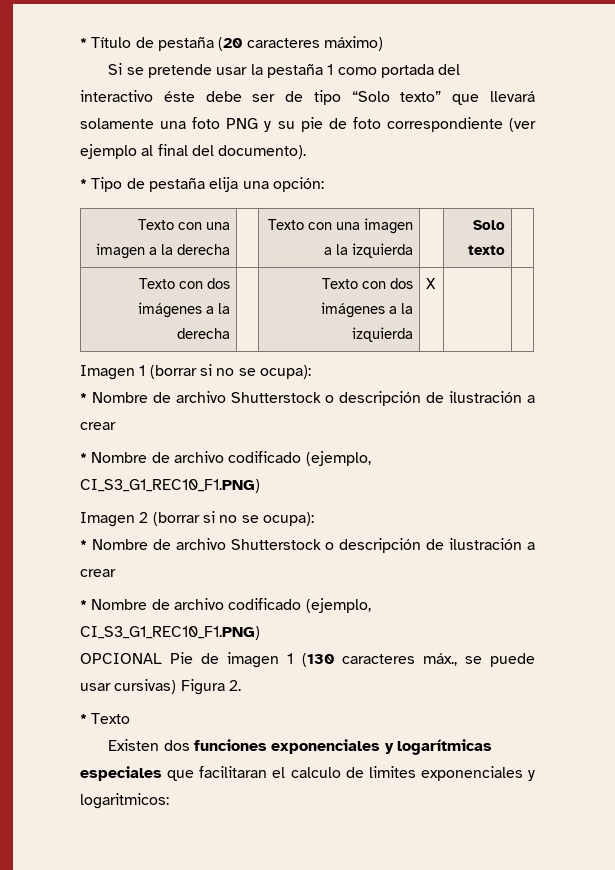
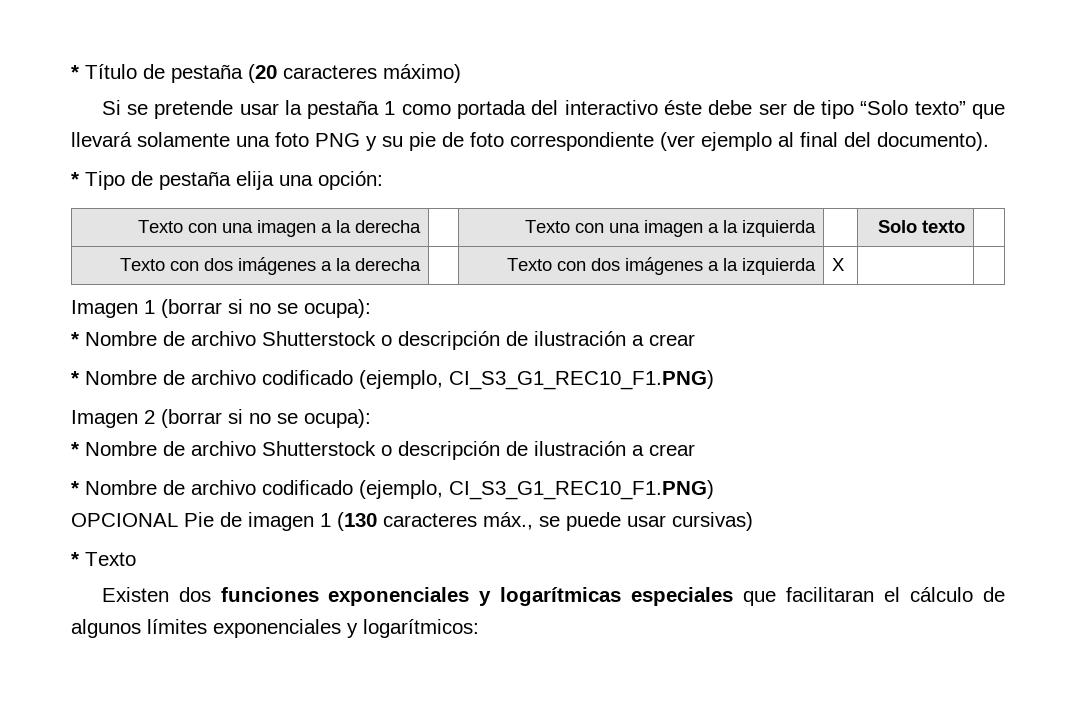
- OPCIONAL Pie de imagen 1 (130 caracteres máx., se puede usar cursivas) Figura 2.
+ OPCIONAL Pie de imagen 1 (130 caracteres máx., se puede usar cursivas)
- Existen dos funciones exponenciales y logarítmicas especiales que facilitaran el calculo de limites exponenciales y logaritmicos:
+ Existen dos funciones exponenciales y logarítmicas especiales que facilitaran el cálculo de algunos límites exponenciales y logarítmicos:

